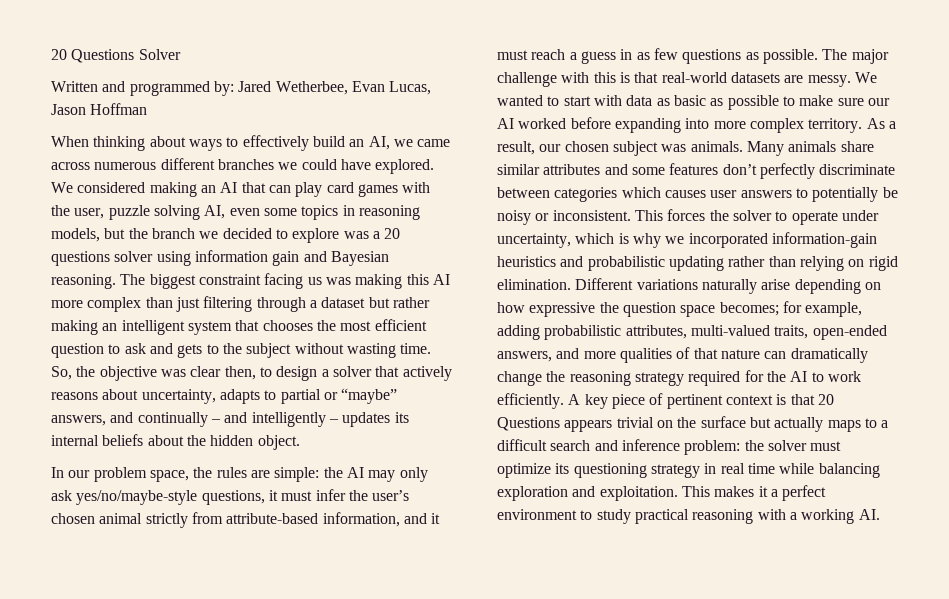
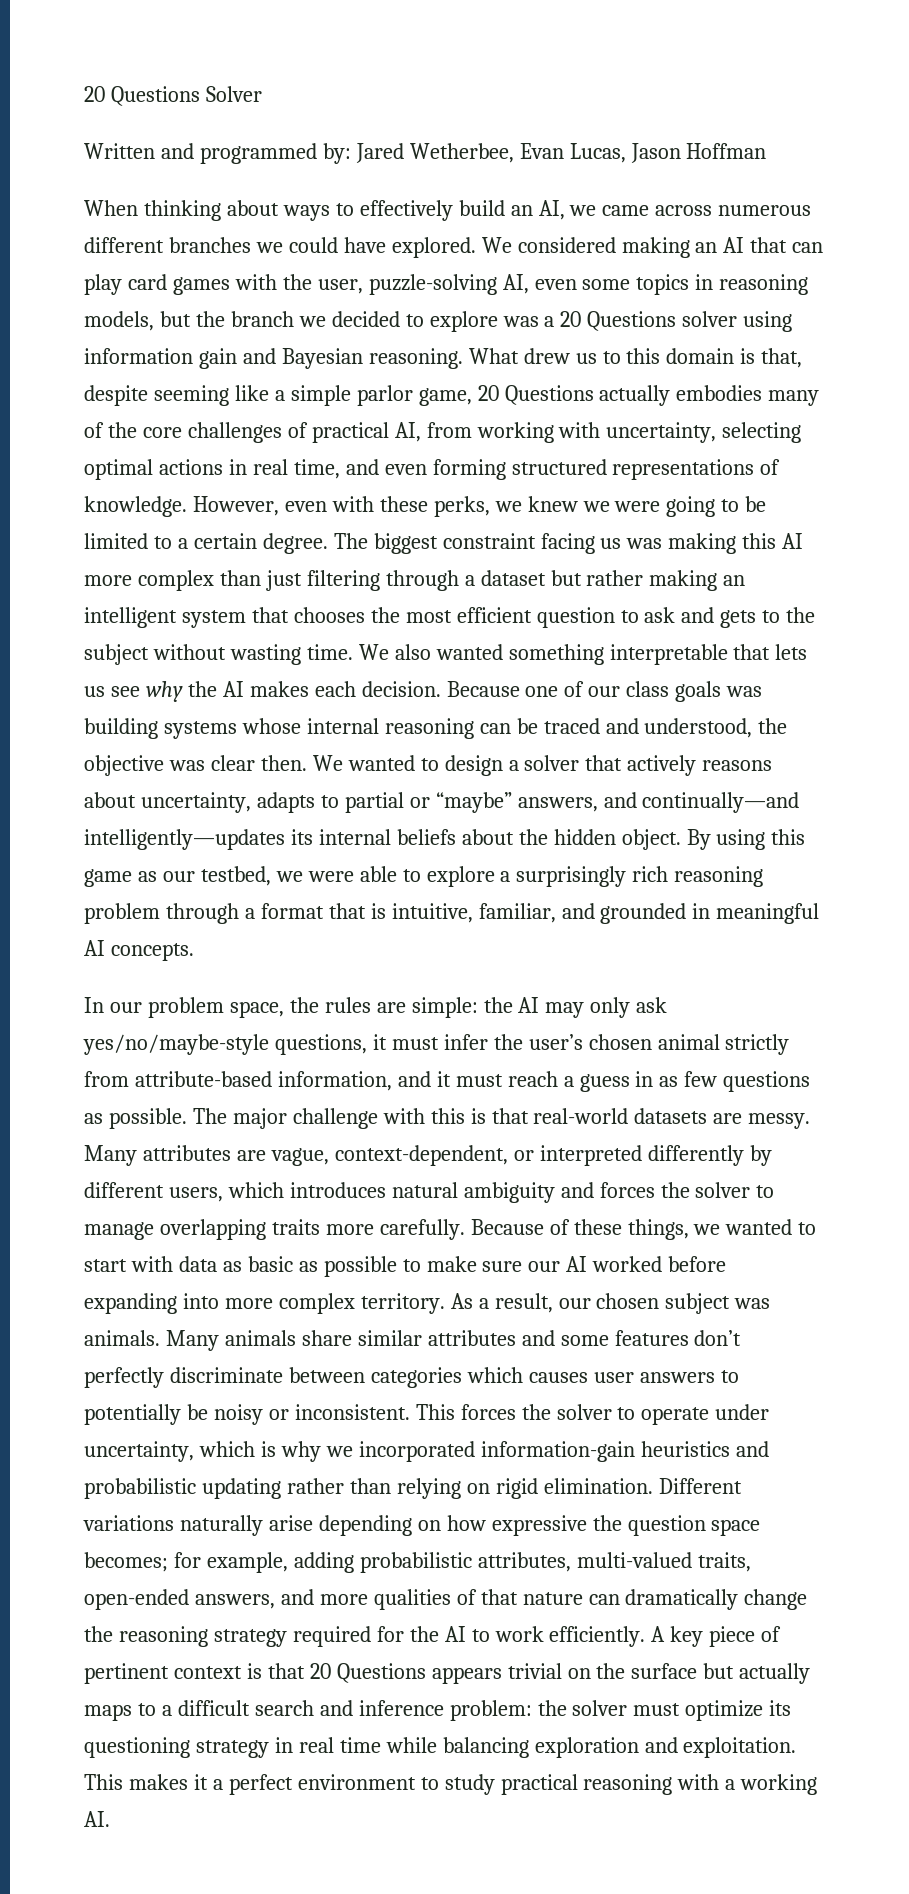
- We considered making an AI that can play card games with the user, puzzle solving AI, even some topics in reasoning models, but the branch we decided to explore was a 20 questions solver using information gain and Bayesian reasoning.
+ We considered making an AI that can play card games with the user, puzzle-solving AI, even some topics in reasoning models, but the branch we decided to explore was a 20 Questions solver using information gain and Bayesian reasoning.
+ What drew us to this domain is that, despite seeming like a simple parlor game, 20 Questions actually embodies many of the core challenges of practical AI, from working with uncertainty, selecting optimal actions in real time, and even forming structured representations of knowledge. However, even with these perks, we knew we were going to be limited to a certain degree.
- So, the objective was clear then, to design a solver that actively reasons about uncertainty, adapts to partial or “maybe” answers, and continually – and intelligently – updates its internal beliefs about the hidden object.
+ We also wanted something interpretable that lets us see why the AI makes each decision. Because one of our class goals was building systems whose internal reasoning can be traced and understood, the objective was clear then. We wanted to design a solver that actively reasons about uncertainty, adapts to partial or “maybe” answers, and continually—and intelligently—updates its internal beliefs about the hidden object. By using this game as our testbed, we were able to explore a surprisingly rich reasoning problem through a format that is intuitive, familiar, and grounded in meaningful AI concepts.
- We wanted to start with data as basic as possible to make sure our AI worked before expanding into more complex territory.
+ Many attributes are vague, context-dependent, or interpreted differently by different users, which introduces natural ambiguity and forces the solver to manage overlapping traits more carefully. Because of these things, we wanted to start with data as basic as possible to make sure our AI worked before expanding into more complex territory.

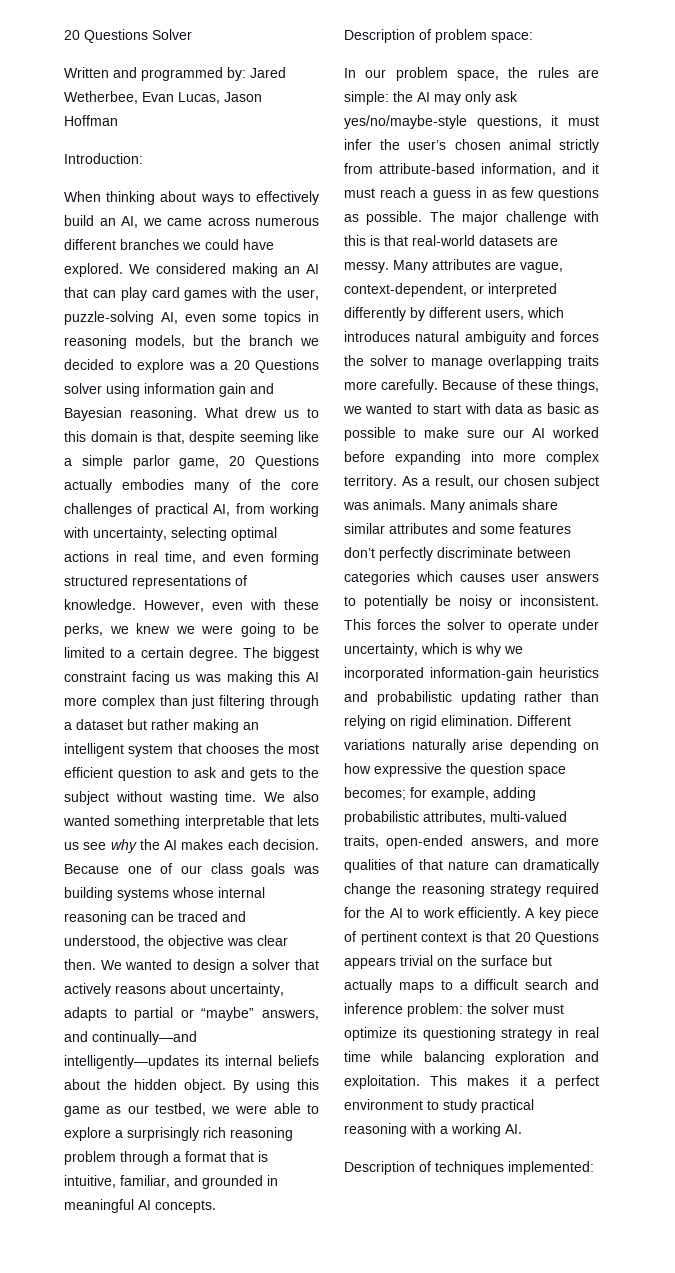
+ Introduction:
+ Description of problem space:
+ Description of techniques implemented:

